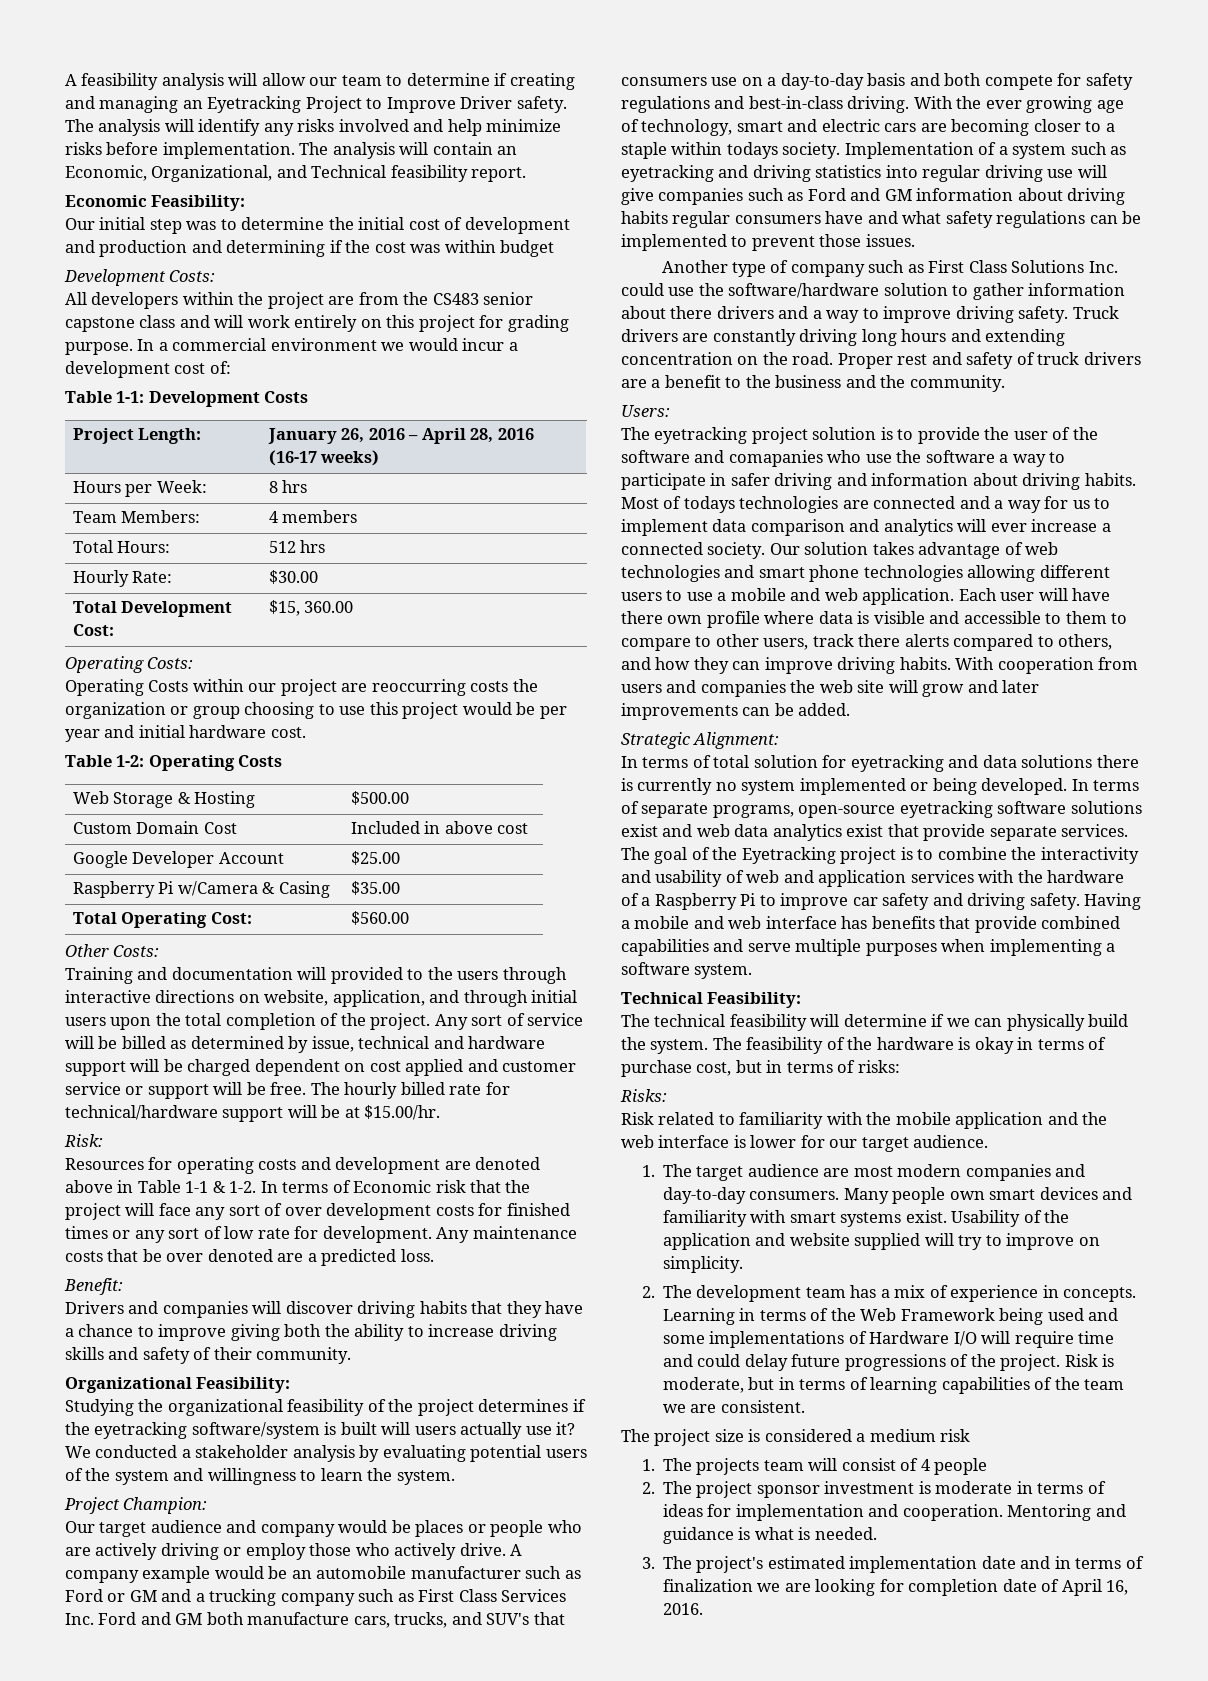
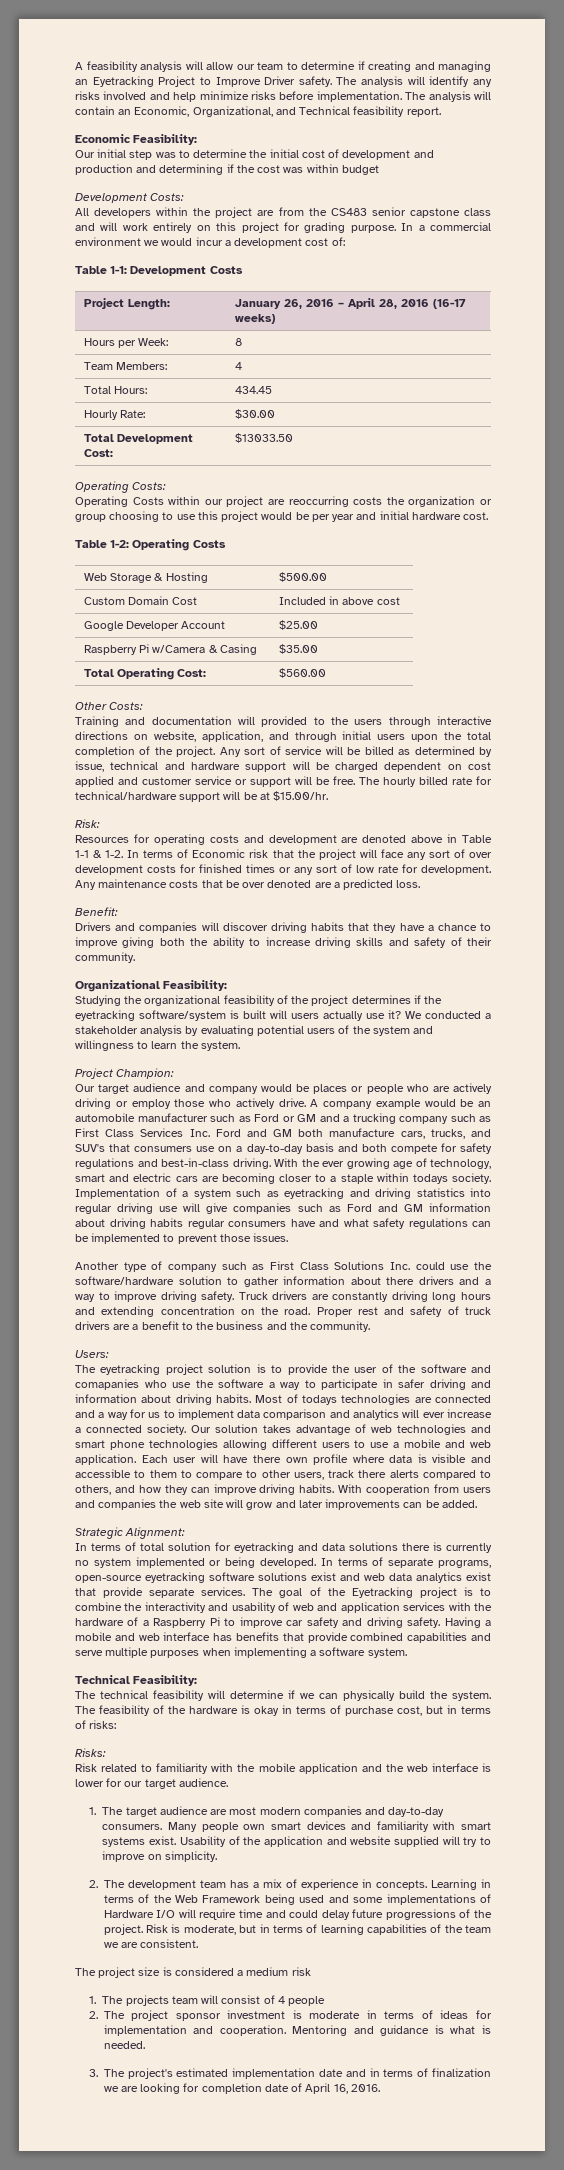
- Hours per Week: | 8 hrs
+ Hours per Week: | 8
- Team Members: | 4 members
+ Team Members: | 4
- Total Hours: | 512 hrs
+ Total Hours: | 434.45
- Total Development Cost: | $15, 360.00
+ Total Development Cost: | $13033.50

